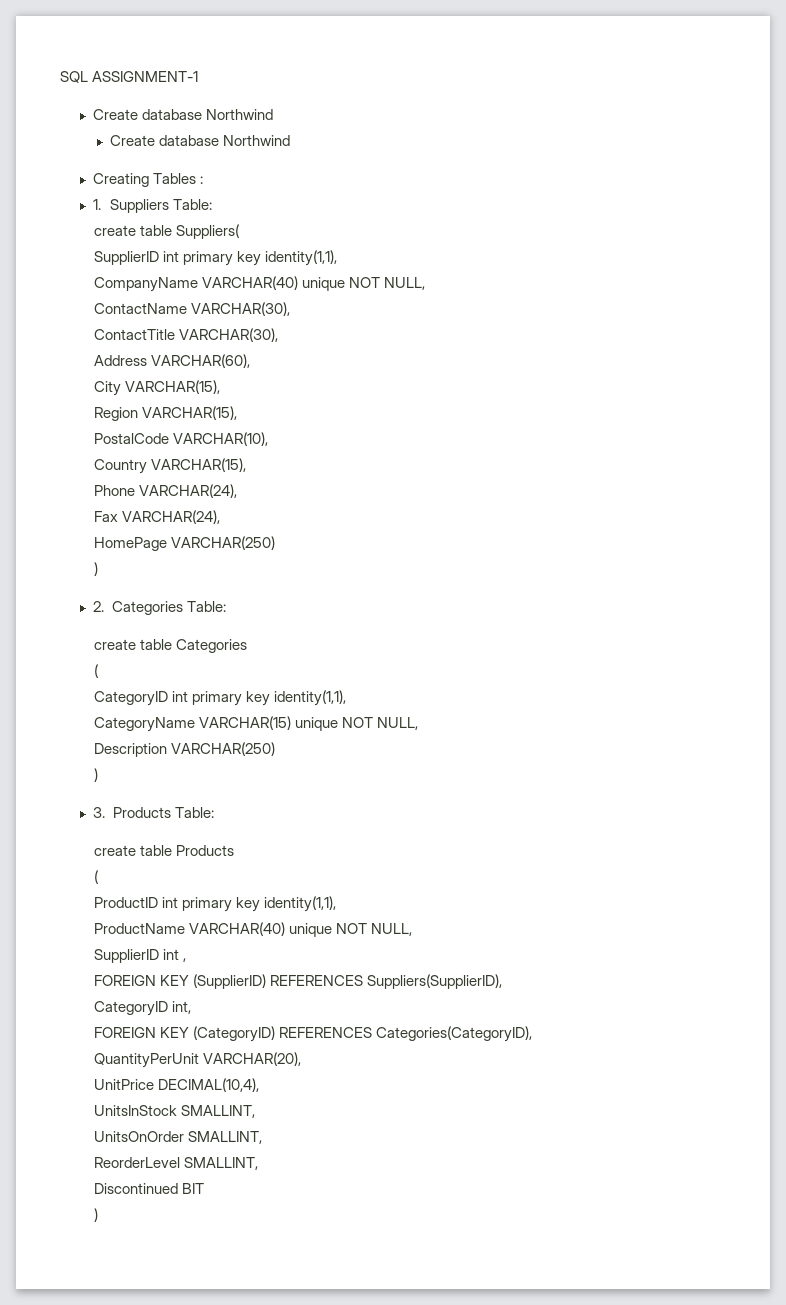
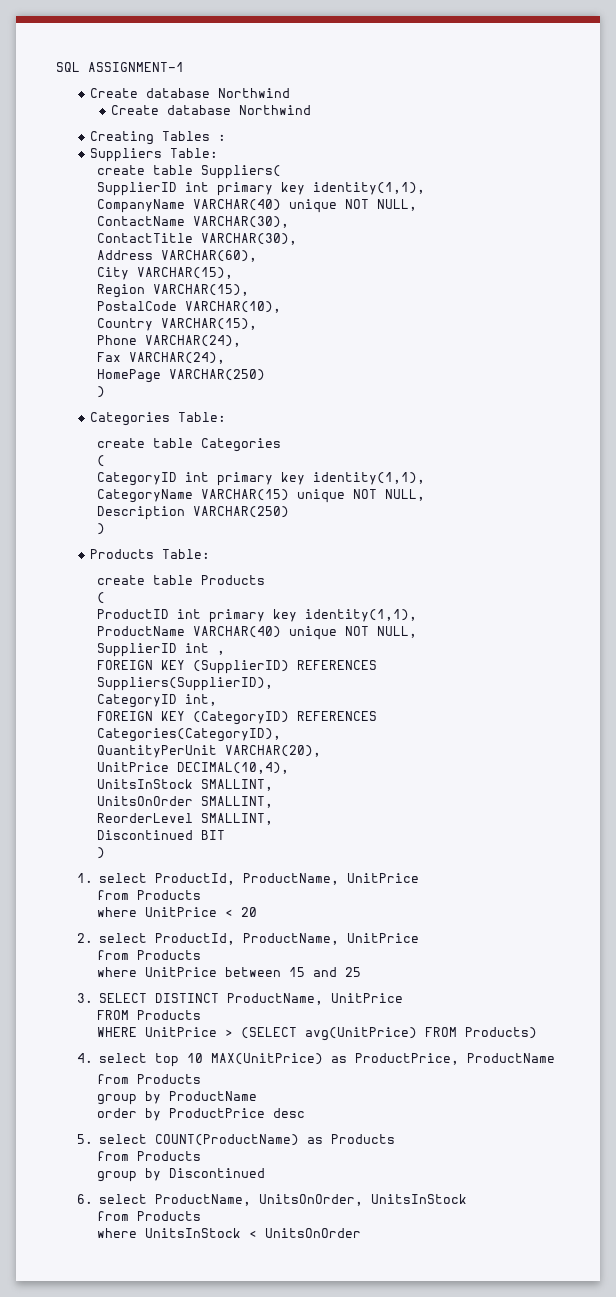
- 1. Suppliers Table:
+ Suppliers Table:
- 2. Categories Table:
+ Categories Table:
- 3. Products Table:
+ Products Table:
+ 1. select ProductId, ProductName, UnitPrice
+ from Products
+ where UnitPrice < 20
+ 2. select ProductId, ProductName, UnitPrice
+ from Products
+ where UnitPrice between 15 and 25
+ 3. SELECT DISTINCT ProductName, UnitPrice
+ FROM Products
+ WHERE UnitPrice > (SELECT avg(UnitPrice) FROM Products)
+ 4. select top 10 MAX(UnitPrice) as ProductPrice, ProductName
+ from Products
+ group by ProductName
+ order by ProductPrice desc
+ 5. select COUNT(ProductName) as Products
+ from Products
+ group by Discontinued
+ 6. select ProductName, UnitsOnOrder, UnitsInStock
+ from Products
+ where UnitsInStock < UnitsOnOrder

